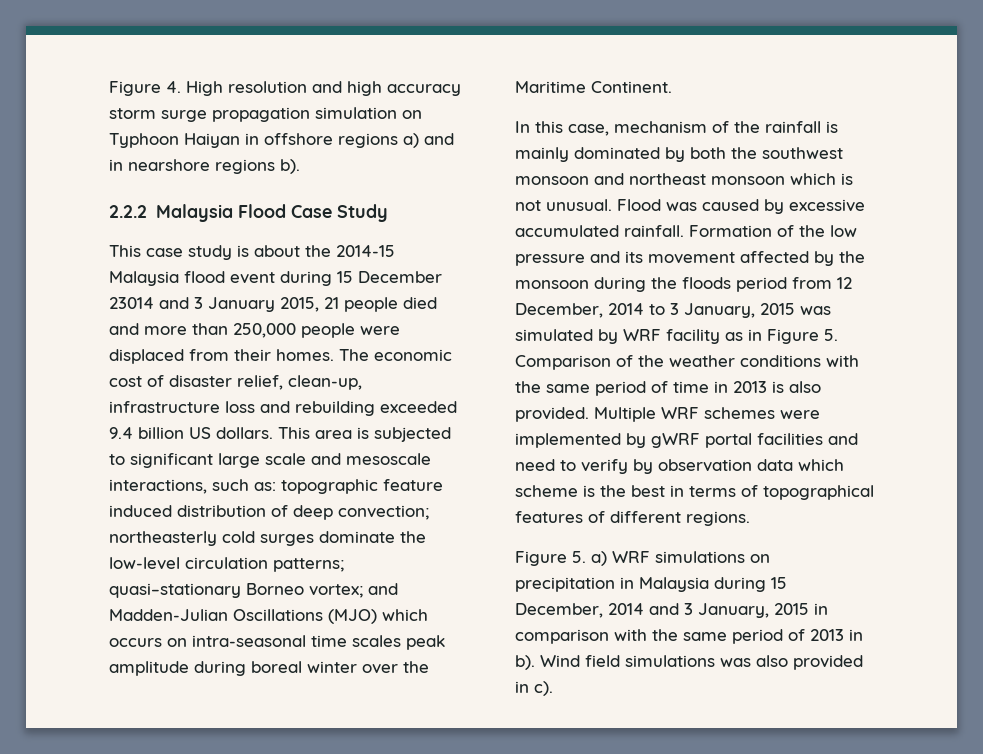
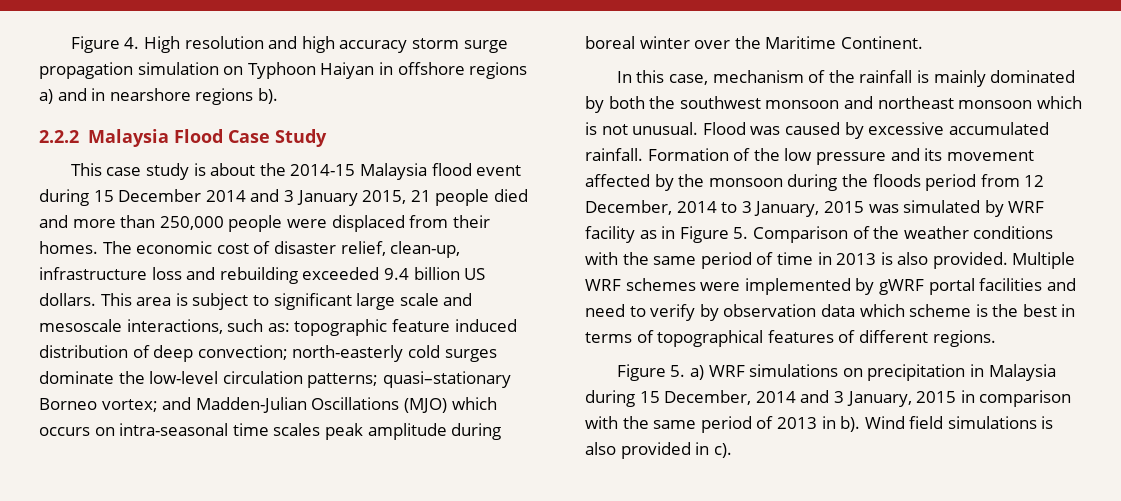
- This case study is about the 2014-15 Malaysia flood event during 15 December 23014 and 3 January 2015, 21 people died and more than 250,000 people were displaced from their homes.
+ This case study is about the 2014-15 Malaysia flood event during 15 December 2014 and 3 January 2015, 21 people died and more than 250,000 people were displaced from their homes.
- This area is subjected to significant large scale and mesoscale interactions, such as: topographic feature induced distribution of deep convection; northeasterly cold surges dominate the low-level circulation patterns; quasi–stationary Borneo vortex; and Madden-Julian Oscillations (MJO) which occurs on intra-seasonal time scales peak amplitude during boreal winter over the Maritime Continent.
+ This area is subject to significant large scale and mesoscale interactions, such as: topographic feature induced distribution of deep convection; north-easterly cold surges dominate the low-level circulation patterns; quasi–stationary Borneo vortex; and Madden-Julian Oscillations (MJO) which occurs on intra-seasonal time scales peak amplitude during boreal winter over the Maritime Continent.
- Wind field simulations was also provided in c).
+ Wind field simulations is also provided in c).

